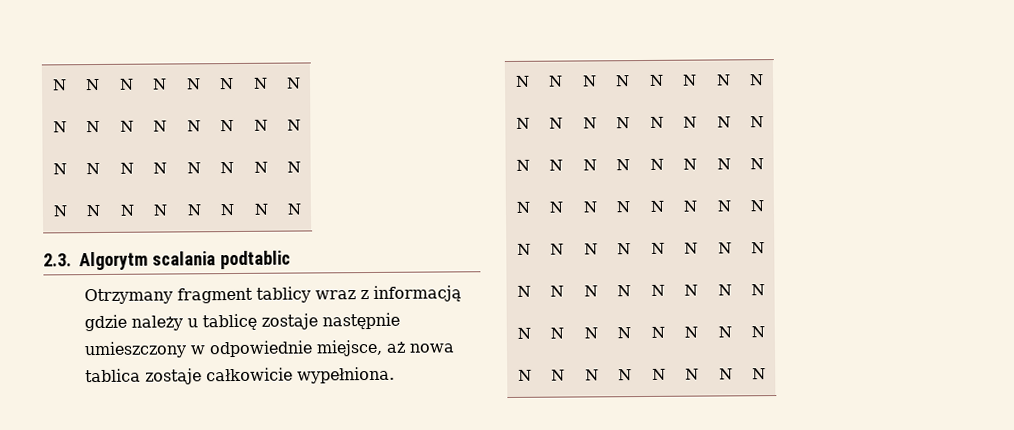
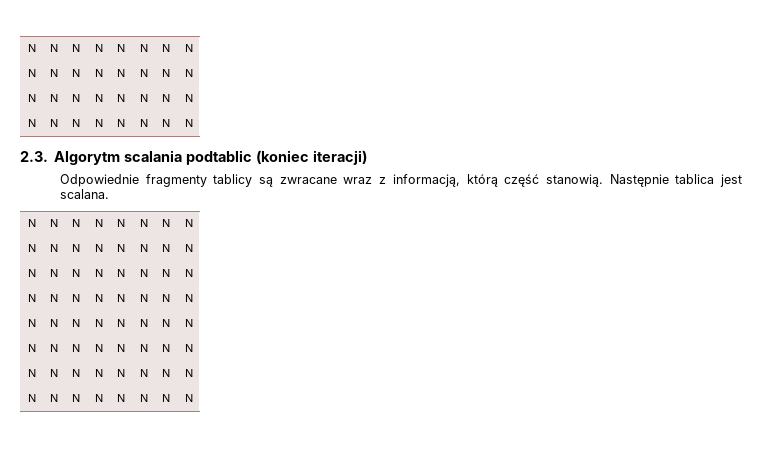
- 2.3. Algorytm scalania podtablic
- Otrzymany fragment tablicy wraz z informacją gdzie należy u tablicę zostaje następnie umieszczony w odpowiednie miejsce, aż nowa tablica zostaje całkowicie wypełniona.
+ 2.3. Algorytm scalania podtablic (koniec iteracji)
+ Odpowiednie fragmenty tablicy są zwracane wraz z informacją, którą część stanowią. Następnie tablica jest scalana.

